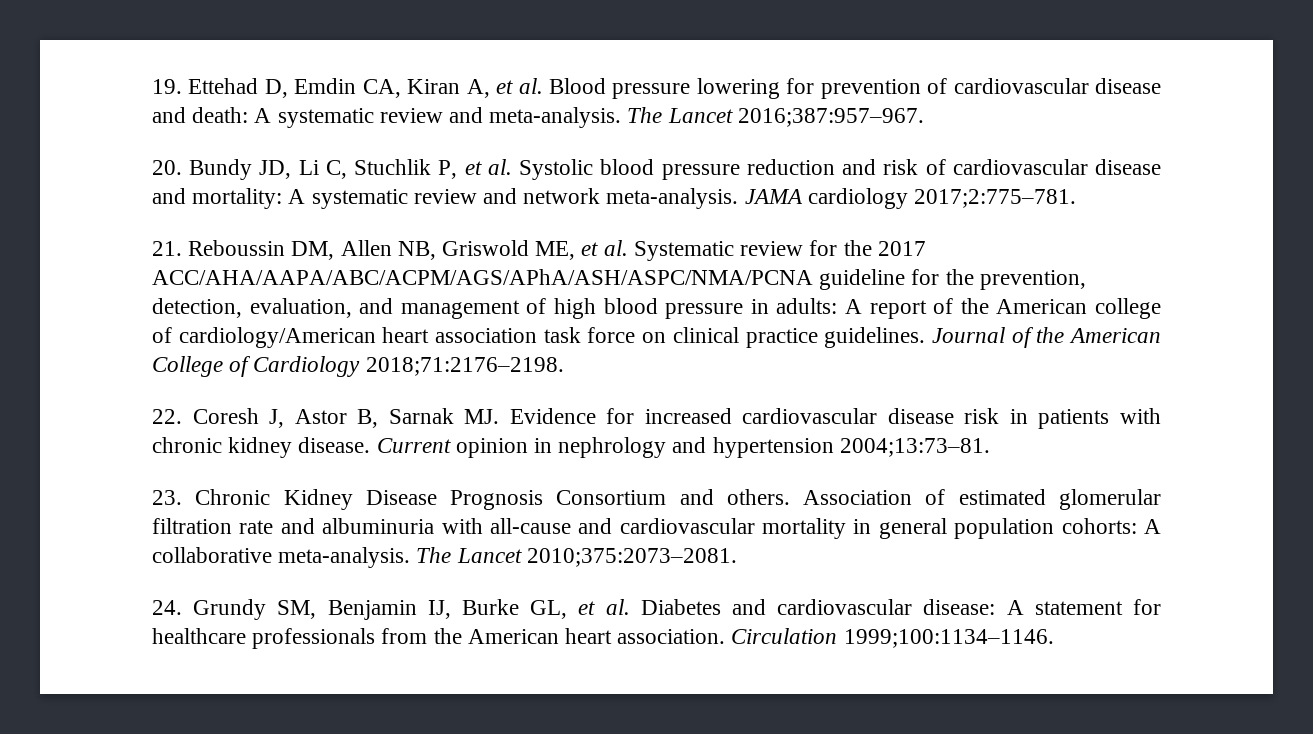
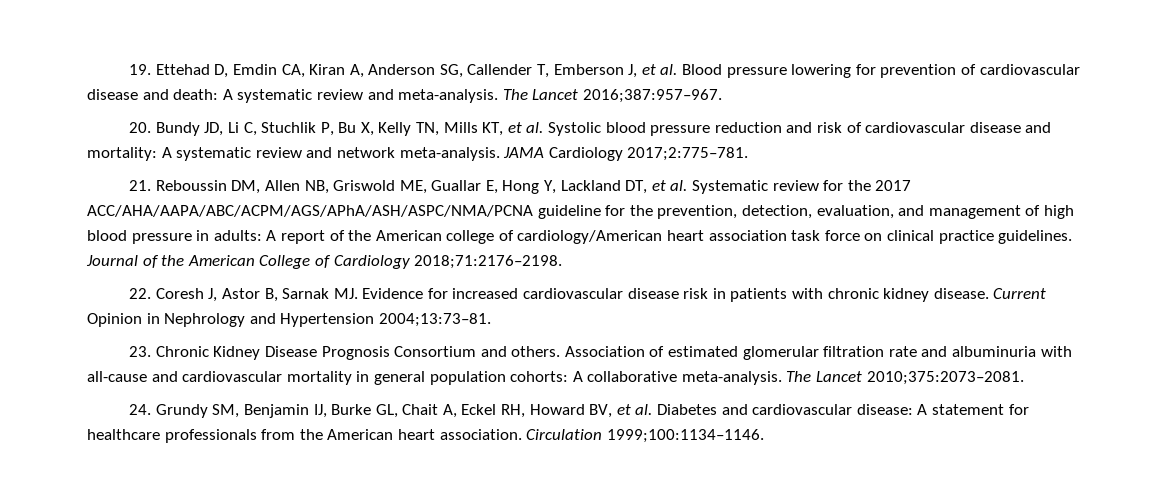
- 19. Ettehad D, Emdin CA, Kiran A, et al. Blood pressure lowering for prevention of cardiovascular disease and death: A systematic review and meta-analysis.
+ 19. Ettehad D, Emdin CA, Kiran A, Anderson SG, Callender T, Emberson J, et al. Blood pressure lowering for prevention of cardiovascular disease and death: A systematic review and meta-analysis.
- 20. Bundy JD, Li C, Stuchlik P, et al. Systolic blood pressure reduction and risk of cardiovascular disease and mortality: A systematic review and network meta-analysis.
+ 20. Bundy JD, Li C, Stuchlik P, Bu X, Kelly TN, Mills KT, et al. Systolic blood pressure reduction and risk of cardiovascular disease and mortality: A systematic review and network meta-analysis.
- JAMA cardiology 2017;2:775–781.
+ JAMA Cardiology 2017;2:775–781.
- 21. Reboussin DM, Allen NB, Griswold ME, et al. Systematic review for the 2017 ACC/AHA/AAPA/ABC/ACPM/AGS/APhA/ASH/ASPC/NMA/PCNA guideline for the prevention, detection, evaluation, and management of high blood pressure in adults: A report of the American college of cardiology/American heart association task force on clinical practice guidelines.
+ 21. Reboussin DM, Allen NB, Griswold ME, Guallar E, Hong Y, Lackland DT, et al. Systematic review for the 2017 ACC/AHA/AAPA/ABC/ACPM/AGS/APhA/ASH/ASPC/NMA/PCNA guideline for the prevention, detection, evaluation, and management of high blood pressure in adults: A report of the American college of cardiology/American heart association task force on clinical practice guidelines.
- Current opinion in nephrology and hypertension 2004;13:73–81.
+ Current Opinion in Nephrology and Hypertension 2004;13:73–81.
- 24. Grundy SM, Benjamin IJ, Burke GL, et al. Diabetes and cardiovascular disease: A statement for healthcare professionals from the American heart association.
+ 24. Grundy SM, Benjamin IJ, Burke GL, Chait A, Eckel RH, Howard BV, et al. Diabetes and cardiovascular disease: A statement for healthcare professionals from the American heart association.

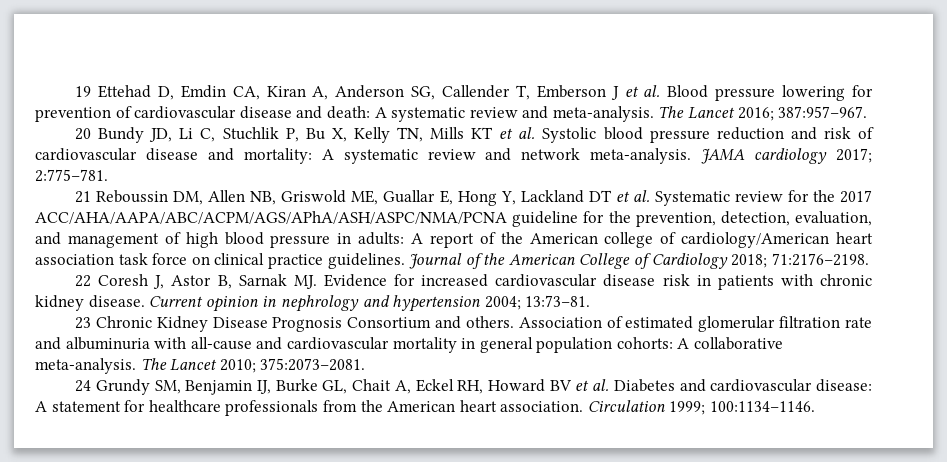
- 19. Ettehad D, Emdin CA, Kiran A, Anderson SG, Callender T, Emberson J, et al. Blood pressure lowering for prevention of cardiovascular disease and death: A systematic review and meta-analysis.
+ 19 Ettehad D, Emdin CA, Kiran A, Anderson SG, Callender T, Emberson J et al. Blood pressure lowering for prevention of cardiovascular disease and death: A systematic review and meta-analysis.
- The Lancet 2016;387:957–967.
- 20. Bundy JD, Li C, Stuchlik P, Bu X, Kelly TN, Mills KT, et al. Systolic blood pressure reduction and risk of cardiovascular disease and mortality: A systematic review and network meta-analysis.
+ The Lancet 2016; 387:957–967.
+ 20 Bundy JD, Li C, Stuchlik P, Bu X, Kelly TN, Mills KT et al. Systolic blood pressure reduction and risk of cardiovascular disease and mortality: A systematic review and network meta-analysis.
- JAMA Cardiology 2017;2:775–781.
- 21. Reboussin DM, Allen NB, Griswold ME, Guallar E, Hong Y, Lackland DT, et al. Systematic review for the 2017 ACC/AHA/AAPA/ABC/ACPM/AGS/APhA/ASH/ASPC/NMA/PCNA guideline for the prevention, detection, evaluation, and management of high blood pressure in adults: A report of the American college of cardiology/American heart association task force on clinical practice guidelines.
+ JAMA cardiology 2017; 2:775–781.
+ 21 Reboussin DM, Allen NB, Griswold ME, Guallar E, Hong Y, Lackland DT et al. Systematic review for the 2017 ACC/AHA/AAPA/ABC/ACPM/AGS/APhA/ASH/ASPC/NMA/PCNA guideline for the prevention, detection, evaluation, and management of high blood pressure in adults: A report of the American college of cardiology/American heart association task force on clinical practice guidelines.
- Journal of the American College of Cardiology 2018;71:2176–2198.
- 22. Coresh J, Astor B, Sarnak MJ. Evidence for increased cardiovascular disease risk in patients with chronic kidney disease.
+ Journal of the American College of Cardiology 2018; 71:2176–2198.
+ 22 Coresh J, Astor B, Sarnak MJ. Evidence for increased cardiovascular disease risk in patients with chronic kidney disease.
- Current Opinion in Nephrology and Hypertension 2004;13:73–81.
- 23. Chronic Kidney Disease Prognosis Consortium and others.
+ Current opinion in nephrology and hypertension 2004; 13:73–81.
+ 23 Chronic Kidney Disease Prognosis Consortium and others.
- The Lancet 2010;375:2073–2081.
- 24. Grundy SM, Benjamin IJ, Burke GL, Chait A, Eckel RH, Howard BV, et al. Diabetes and cardiovascular disease: A statement for healthcare professionals from the American heart association.
+ The Lancet 2010; 375:2073–2081.
+ 24 Grundy SM, Benjamin IJ, Burke GL, Chait A, Eckel RH, Howard BV et al. Diabetes and cardiovascular disease: A statement for healthcare professionals from the American heart association.
- Circulation 1999;100:1134–1146.
+ Circulation 1999; 100:1134–1146.

